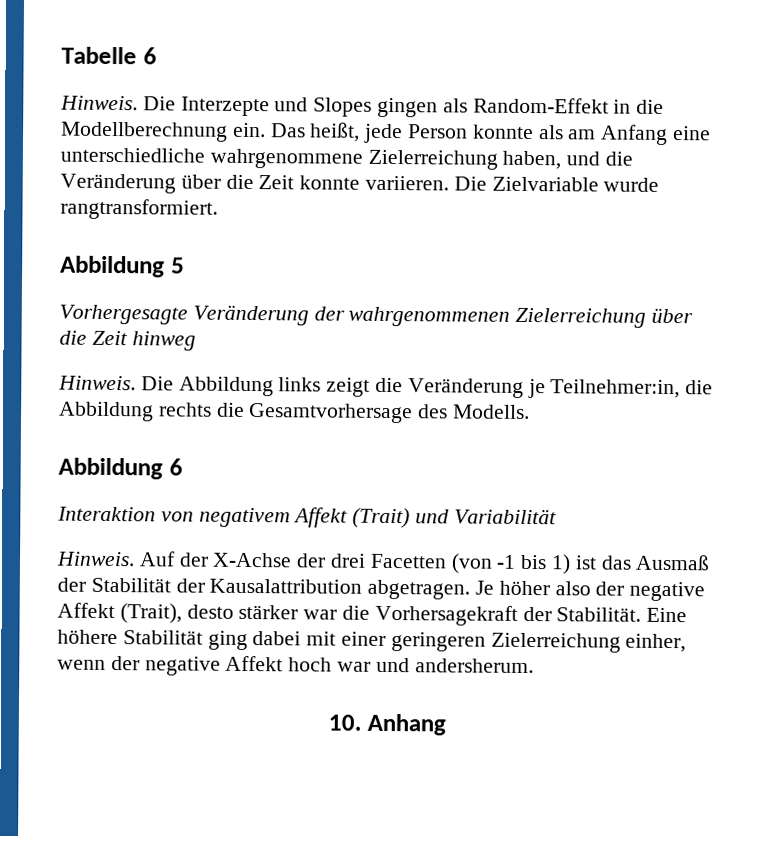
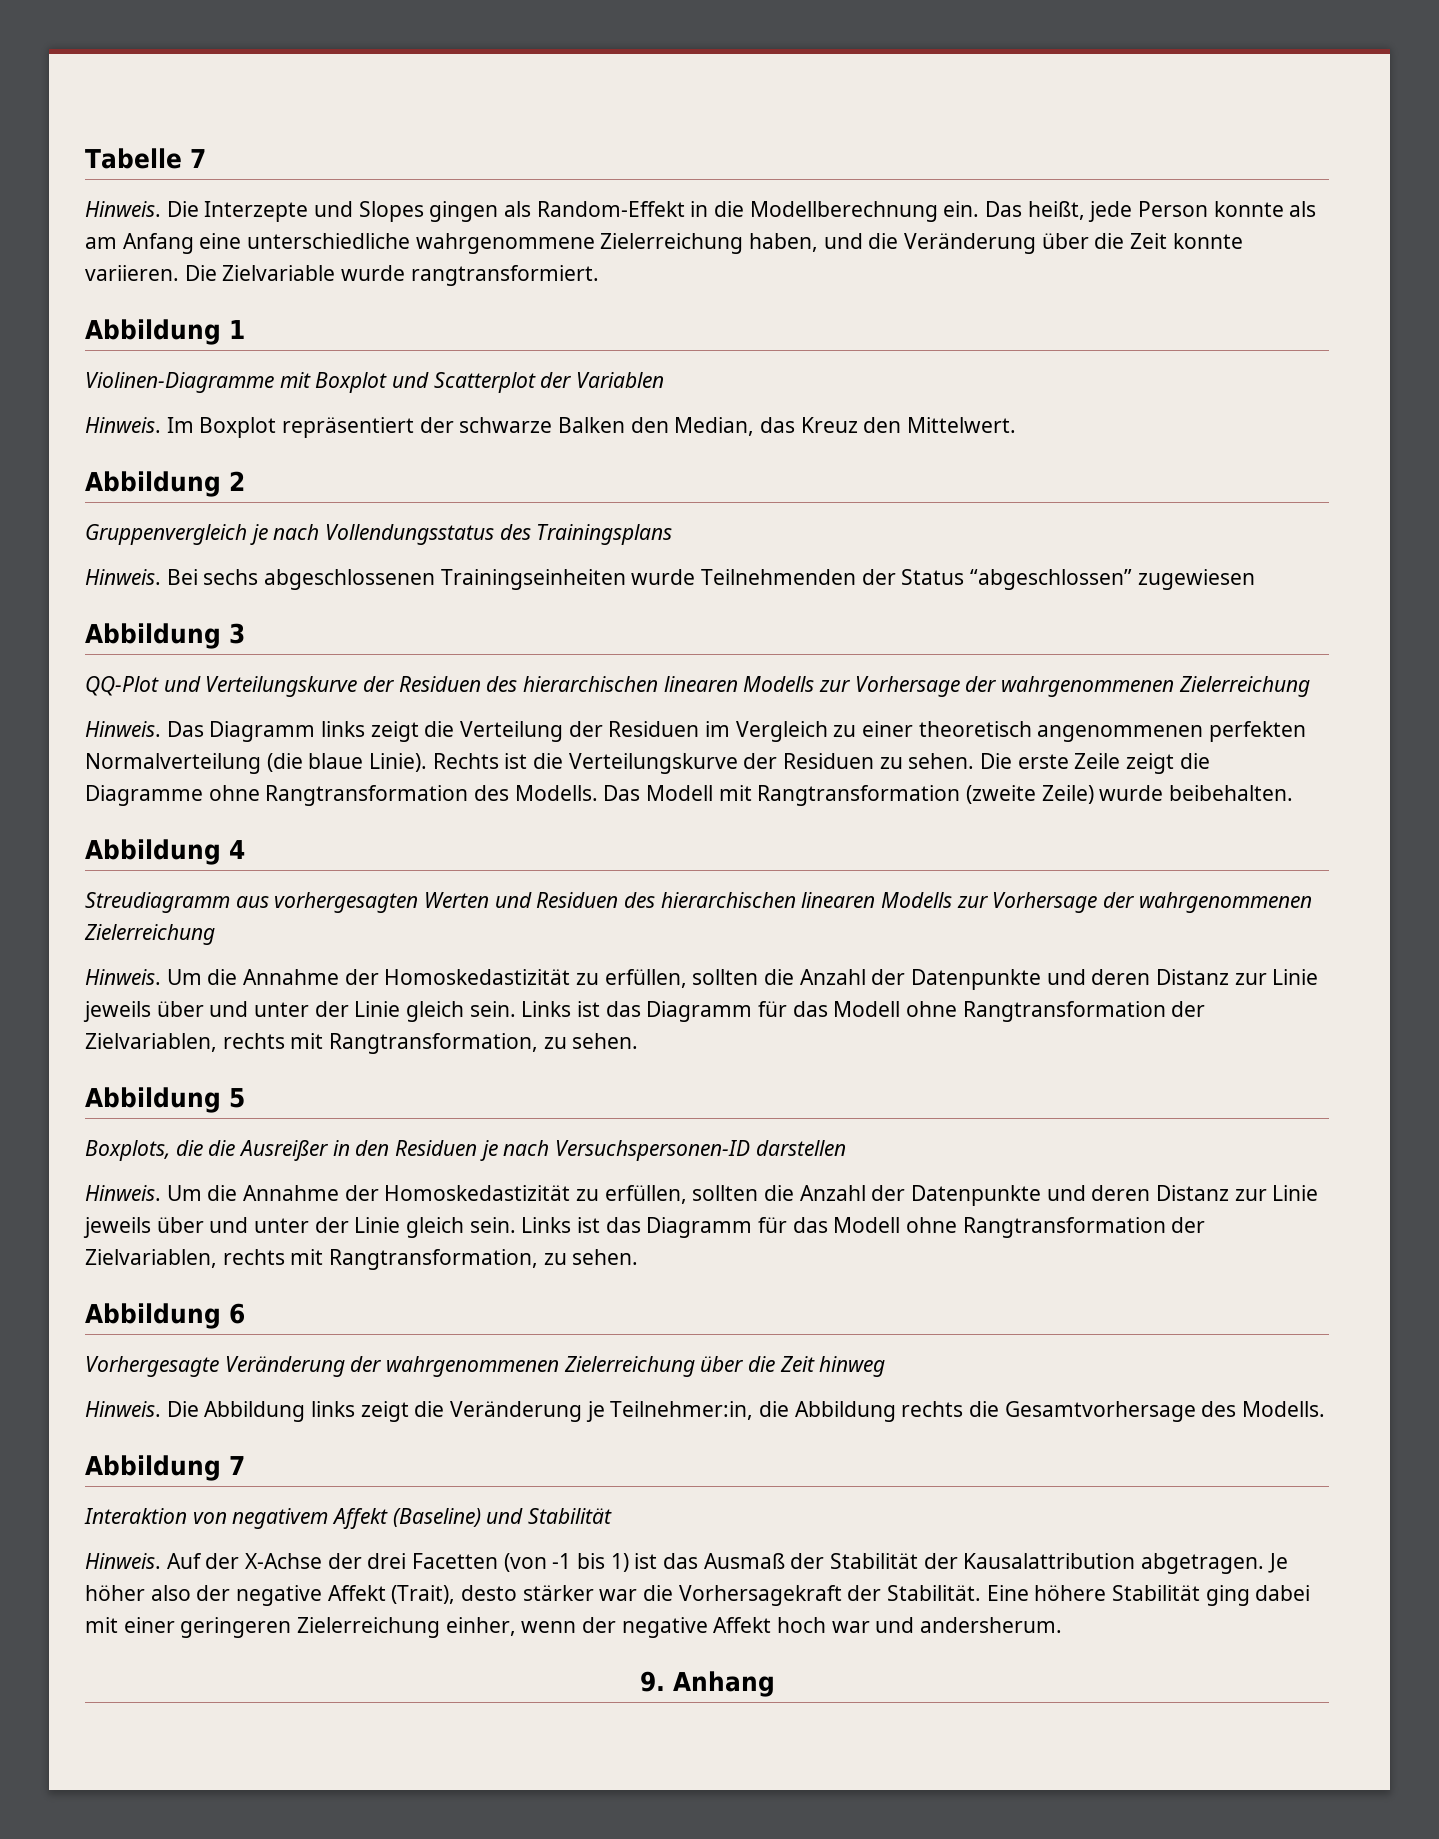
- Tabelle 6
+ Tabelle 7
+ Abbildung 1
+ Violinen-Diagramme mit Boxplot und Scatterplot der Variablen
+ Hinweis. Im Boxplot repräsentiert der schwarze Balken den Median, das Kreuz den Mittelwert.
+ Abbildung 2
+ Gruppenvergleich je nach Vollendungsstatus des Trainingsplans
+ Hinweis. Bei sechs abgeschlossenen Trainingseinheiten wurde Teilnehmenden der Status “abgeschlossen” zugewiesen
+ Abbildung 3
+ QQ-Plot und Verteilungskurve der Residuen des hierarchischen linearen Modells zur Vorhersage der wahrgenommenen Zielerreichung
+ Hinweis. Das Diagramm links zeigt die Verteilung der Residuen im Vergleich zu einer theoretisch angenommenen perfekten Normalverteilung (die blaue Linie). Rechts ist die Verteilungskurve der Residuen zu sehen. Die erste Zeile zeigt die Diagramme ohne Rangtransformation des Modells. Das Modell mit Rangtransformation (zweite Zeile) wurde beibehalten.
+ Abbildung 4
+ Streudiagramm aus vorhergesagten Werten und Residuen des hierarchischen linearen Modells zur Vorhersage der wahrgenommenen Zielerreichung
+ Hinweis. Um die Annahme der Homoskedastizität zu erfüllen, sollten die Anzahl der Datenpunkte und deren Distanz zur Linie jeweils über und unter der Linie gleich sein. Links ist das Diagramm für das Modell ohne Rangtransformation der Zielvariablen, rechts mit Rangtransformation, zu sehen.
  Abbildung 5
+ Boxplots, die die Ausreißer in den Residuen je nach Versuchspersonen-ID darstellen
+ Hinweis. Um die Annahme der Homoskedastizität zu erfüllen, sollten die Anzahl der Datenpunkte und deren Distanz zur Linie jeweils über und unter der Linie gleich sein. Links ist das Diagramm für das Modell ohne Rangtransformation der Zielvariablen, rechts mit Rangtransformation, zu sehen.
+ Abbildung 6
- Abbildung 6
+ Abbildung 7
- Interaktion von negativem Affekt (Trait) und Variabilität
+ Interaktion von negativem Affekt (Baseline) und Stabilität
- 10. Anhang
+ 9. Anhang

